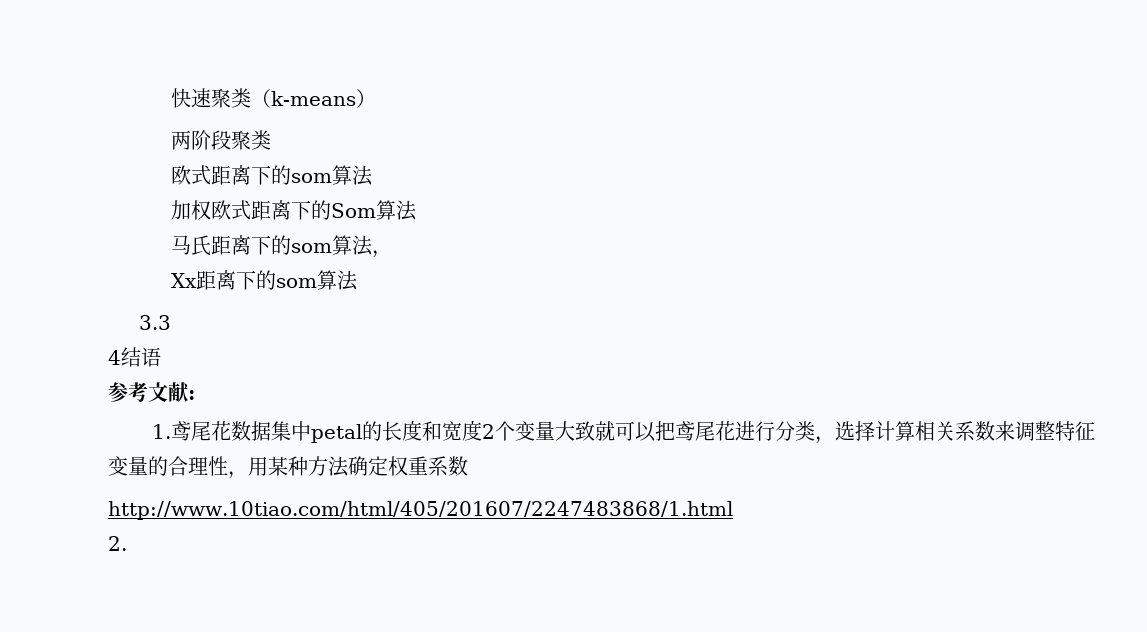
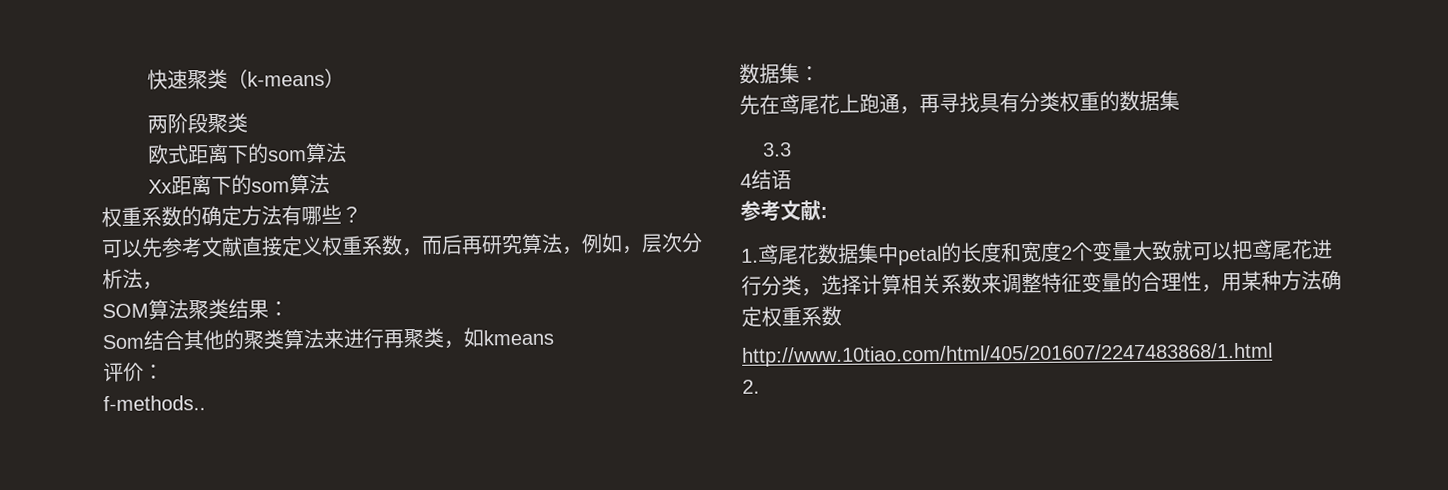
- 加权欧式距离下的Som算法
- 马氏距离下的som算法，
+ 权重系数的确定方法有哪些？
+ 可以先参考文献直接定义权重系数，而后再研究算法，例如，层次分析法，
+ SOM算法聚类结果：
+ Som结合其他的聚类算法来进行再聚类，如kmeans
+ 评价：
+ f-methods..
+ 数据集：
+ 先在鸢尾花上跑通，再寻找具有分类权重的数据集

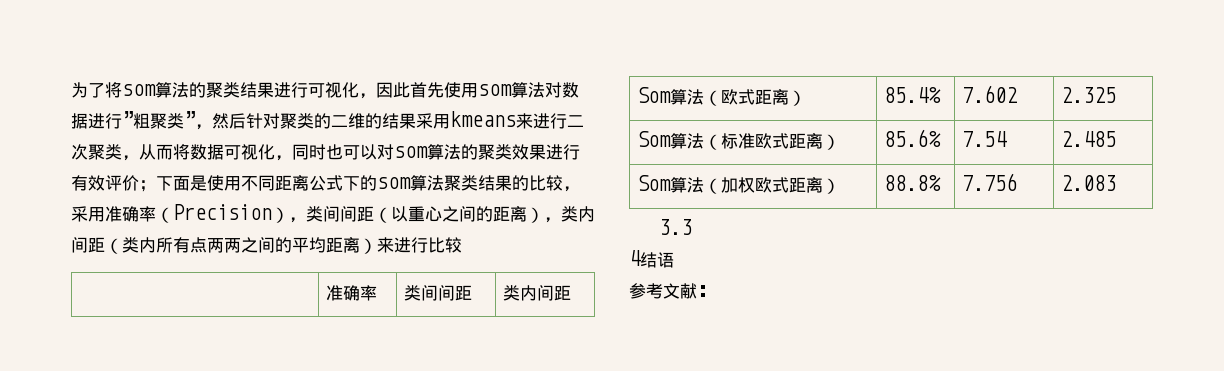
- 快速聚类（k-means）
- 两阶段聚类
- 欧式距离下的som算法
- Xx距离下的som算法
- 权重系数的确定方法有哪些？
- 可以先参考文献直接定义权重系数，而后再研究算法，例如，层次分析法，
- SOM算法聚类结果：
- Som结合其他的聚类算法来进行再聚类，如kmeans
- 评价：
- f-methods..
- 数据集：
- 先在鸢尾花上跑通，再寻找具有分类权重的数据集
+ 为了将som算法的聚类结果进行可视化，因此首先使用som算法对数据进行”粗聚类”，然后针对聚类的二维的结果采用kmeans来进行二次聚类，从而将数据可视化，同时也可以对som算法的聚类效果进行有效评价；下面是使用不同距离公式下的som算法聚类结果的比较，采用准确率（Precision），类间间距（以重心之间的距离），类内间距（类内所有点两两之间的平均距离）来进行比较
+ | 准确率 | 类间间距 | 类内间距
+ Som算法（欧式距离） | 85.4% | 7.602 | 2.325
+ Som算法（标准欧式距离） | 85.6% | 7.54 | 2.485
+ Som算法（加权欧式距离） | 88.8% | 7.756 | 2.083
- 1.鸢尾花数据集中petal的长度和宽度2个变量大致就可以把鸢尾花进行分类，选择计算相关系数来调整特征变量的合理性，用某种方法确定权重系数
- http://www.10tiao.com/html/405/201607/2247483868/1.html
- 2.

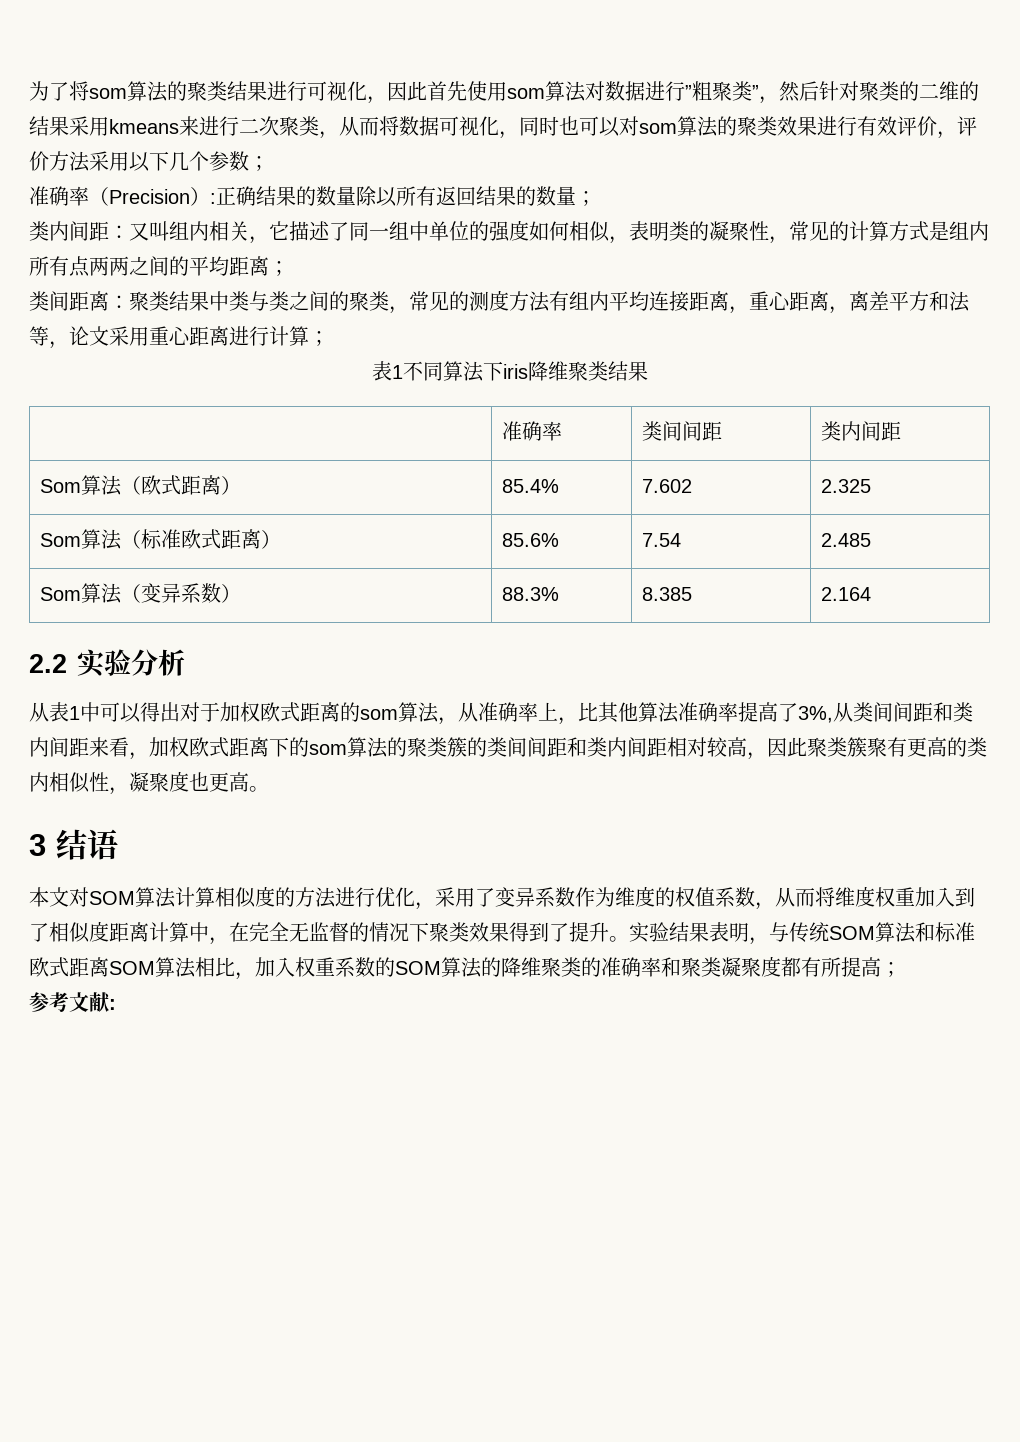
- 为了将som算法的聚类结果进行可视化，因此首先使用som算法对数据进行”粗聚类”，然后针对聚类的二维的结果采用kmeans来进行二次聚类，从而将数据可视化，同时也可以对som算法的聚类效果进行有效评价；下面是使用不同距离公式下的som算法聚类结果的比较，采用准确率（Precision），类间间距（以重心之间的距离），类内间距（类内所有点两两之间的平均距离）来进行比较
+ 为了将som算法的聚类结果进行可视化，因此首先使用som算法对数据进行”粗聚类”，然后针对聚类的二维的结果采用kmeans来进行二次聚类，从而将数据可视化，同时也可以对som算法的聚类效果进行有效评价，评价方法采用以下几个参数；
+ 准确率（Precision）:正确结果的数量除以所有返回结果的数量；
+ 类内间距：又叫组内相关，它描述了同一组中单位的强度如何相似，表明类的凝聚性，常见的计算方式是组内所有点两两之间的平均距离；
+ 类间距离：聚类结果中类与类之间的聚类，常见的测度方法有组内平均连接距离，重心距离，离差平方和法等，论文采用重心距离进行计算；
+ 表1不同算法下iris降维聚类结果
- Som算法（加权欧式距离） | 88.8% | 7.756 | 2.083
- 3.3
- 4结语
+ Som算法（变异系数） | 88.3% | 8.385 | 2.164
+ 2.2实验分析
+ 从表1中可以得出对于加权欧式距离的som算法，从准确率上，比其他算法准确率提高了3%,从类间间距和类内间距来看，加权欧式距离下的som算法的聚类簇的类间间距和类内间距相对较高，因此聚类簇聚有更高的类内相似性，凝聚度也更高。
+ 3结语
+ 本文对SOM算法计算相似度的方法进行优化，采用了变异系数作为维度的权值系数，从而将维度权重加入到了相似度距离计算中，在完全无监督的情况下聚类效果得到了提升。实验结果表明，与传统SOM算法和标准欧式距离SOM算法相比，加入权重系数的SOM算法的降维聚类的准确率和聚类凝聚度都有所提高；

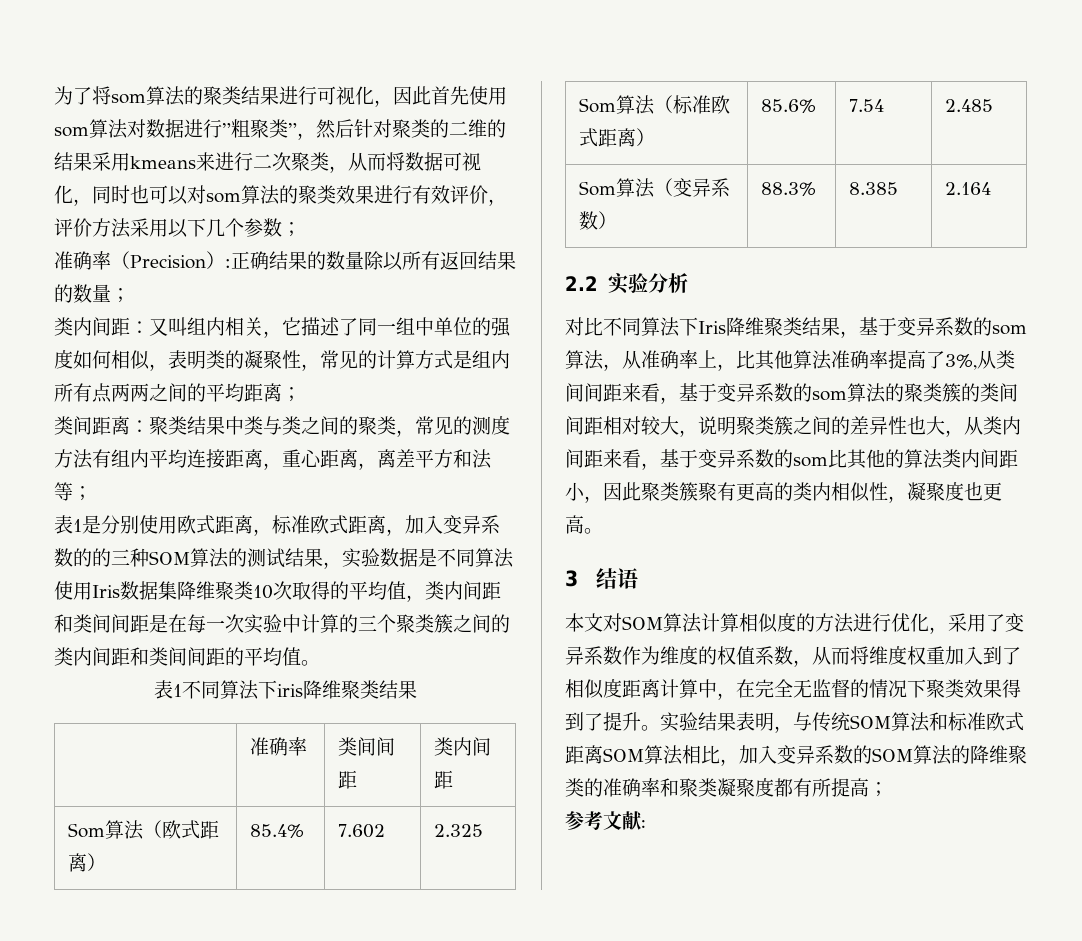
- 类间距离：聚类结果中类与类之间的聚类，常见的测度方法有组内平均连接距离，重心距离，离差平方和法等，论文采用重心距离进行计算；
+ 类间距离：聚类结果中类与类之间的聚类，常见的测度方法有组内平均连接距离，重心距离，离差平方和法等；
+ 表1是分别使用欧式距离，标准欧式距离，加入变异系数的的三种SOM算法的测试结果，实验数据是不同算法使用Iris数据集降维聚类10次取得的平均值，类内间距和类间间距是在每一次实验中计算的三个聚类簇之间的类内间距和类间间距的平均值。
- 从表1中可以得出对于加权欧式距离的som算法，从准确率上，比其他算法准确率提高了3%,从类间间距和类内间距来看，加权欧式距离下的som算法的聚类簇的类间间距和类内间距相对较高，因此聚类簇聚有更高的类内相似性，凝聚度也更高。
+ 对比不同算法下Iris降维聚类结果，基于变异系数的som算法，从准确率上，比其他算法准确率提高了3%,从类间间距来看，基于变异系数的som算法的聚类簇的类间间距相对较大，说明聚类簇之间的差异性也大，从类内间距来看，基于变异系数的som比其他的算法类内间距小，因此聚类簇聚有更高的类内相似性，凝聚度也更高。
- 实验结果表明，与传统SOM算法和标准欧式距离SOM算法相比，加入权重系数的SOM算法的降维聚类的准确率和聚类凝聚度都有所提高；
+ 实验结果表明，与传统SOM算法和标准欧式距离SOM算法相比，加入变异系数的SOM算法的降维聚类的准确率和聚类凝聚度都有所提高；

